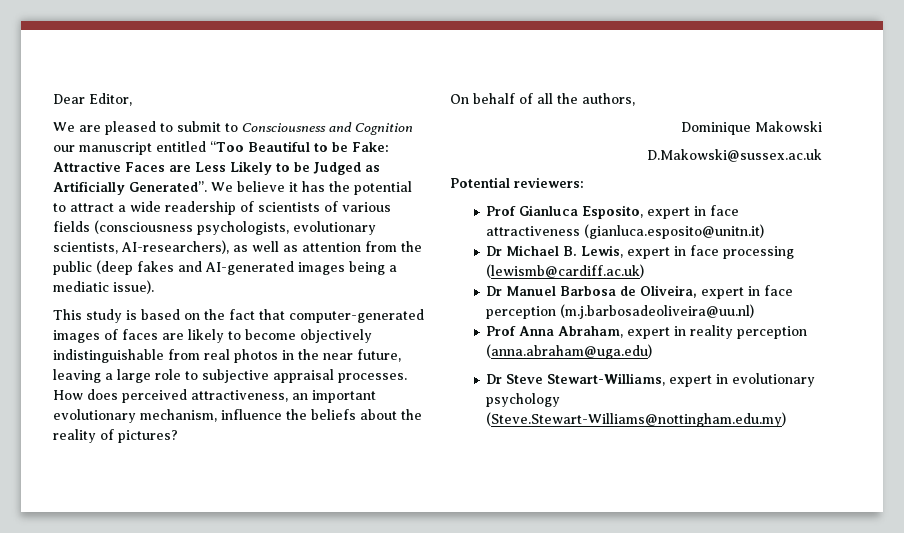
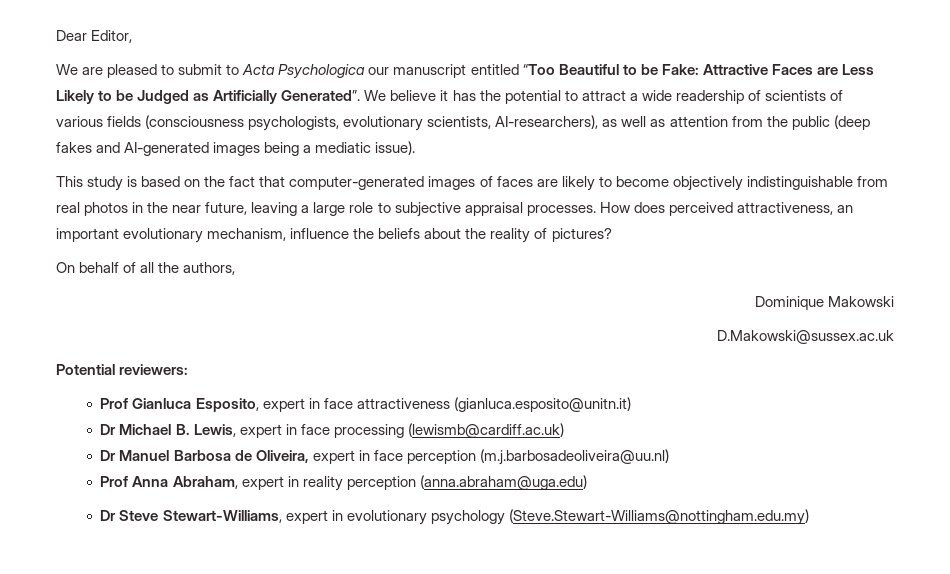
- We are pleased to submit to Consciousness and Cognition our manuscript entitled “Too Beautiful to be Fake: Attractive Faces are Less Likely to be Judged as Artificially Generated”.
+ We are pleased to submit to Acta Psychologica our manuscript entitled “Too Beautiful to be Fake: Attractive Faces are Less Likely to be Judged as Artificially Generated”.

